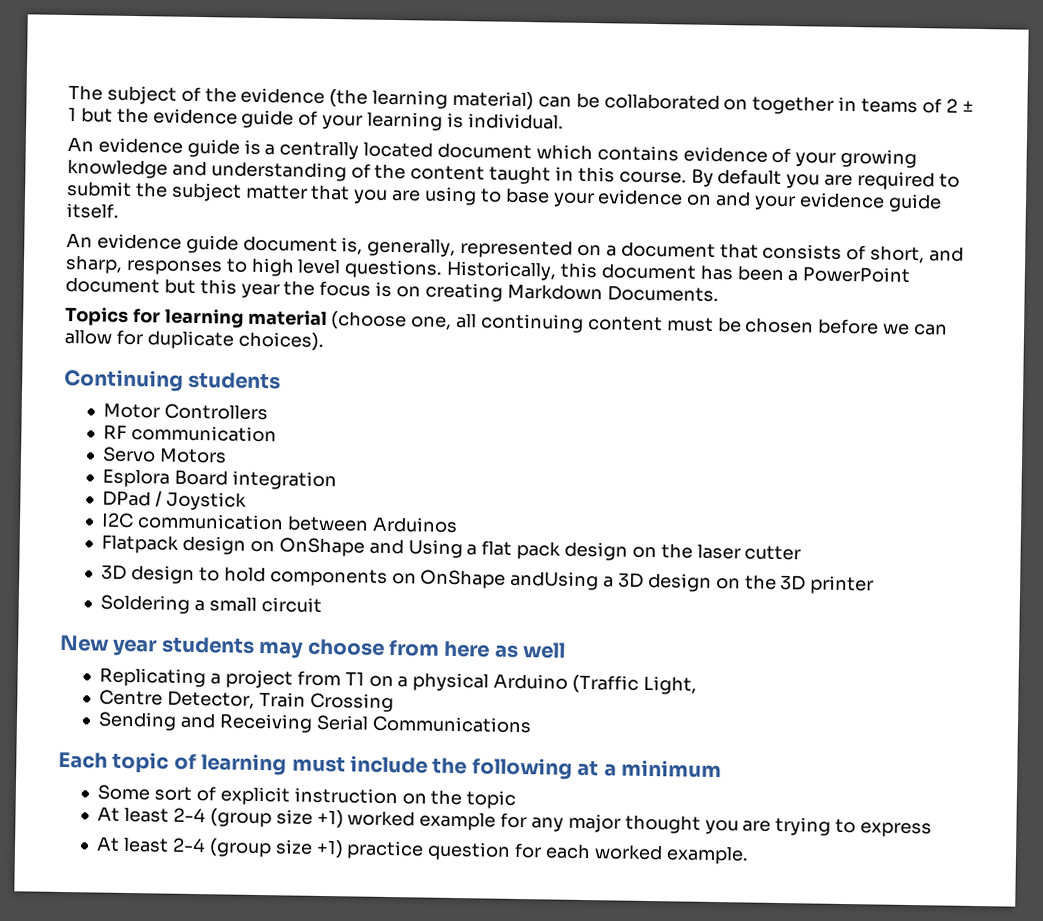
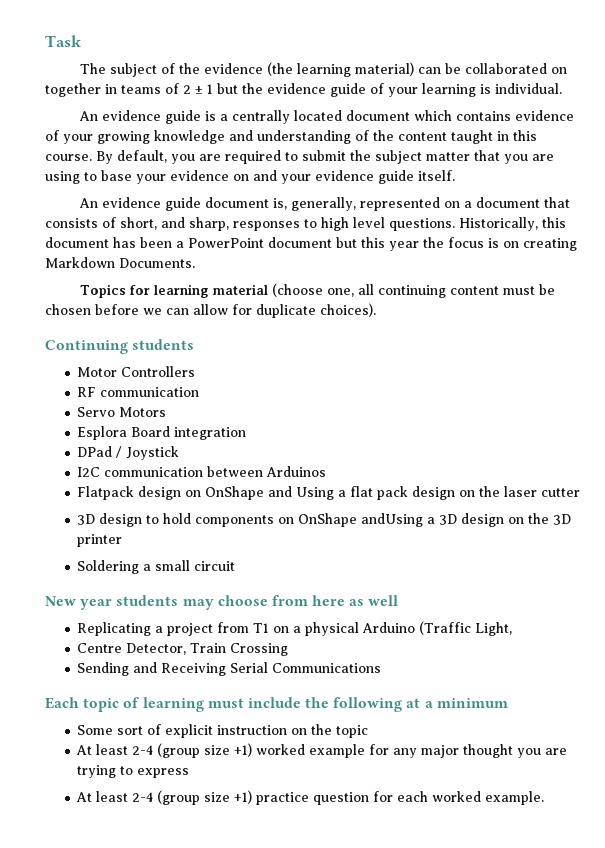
+ Task
- By default you are required to submit the subject matter that you are using to base your evidence on and your evidence guide itself.
+ By default, you are required to submit the subject matter that you are using to base your evidence on and your evidence guide itself.

